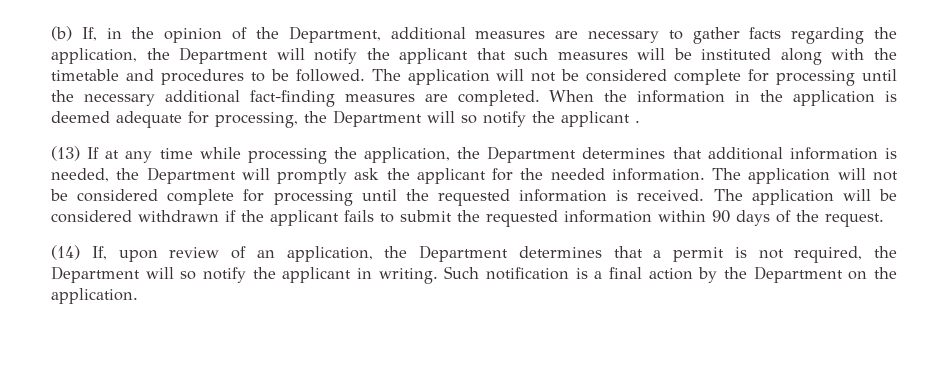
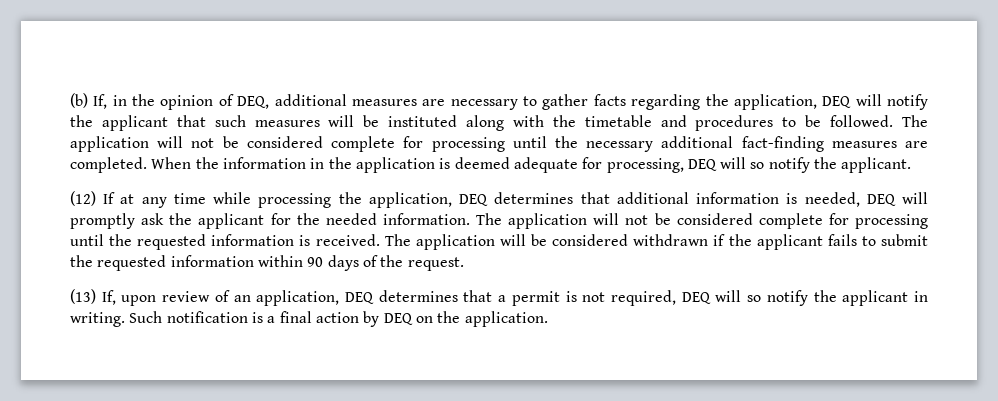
- (b) If, in the opinion of the Department, additional measures are necessary to gather facts regarding the application, the Department will notify the applicant that such measures will be instituted along with the timetable and procedures to be followed.
+ (b) If, in the opinion of DEQ, additional measures are necessary to gather facts regarding the application, DEQ will notify the applicant that such measures will be instituted along with the timetable and procedures to be followed.
- When the information in the application is deemed adequate for processing, the Department will so notify the applicant .
- (13) If at any time while processing the application, the Department determines that additional information is needed, the Department will promptly ask the applicant for the needed information.
+ When the information in the application is deemed adequate for processing, DEQ will so notify the applicant.
+ (12) If at any time while processing the application, DEQ determines that additional information is needed, DEQ will promptly ask the applicant for the needed information.
- (14) If, upon review of an application, the Department determines that a permit is not required, the Department will so notify the applicant in writing.
+ (13) If, upon review of an application, DEQ determines that a permit is not required, DEQ will so notify the applicant in writing.
- Such notification is a final action by the Department on the application.
+ Such notification is a final action by DEQ on the application.

